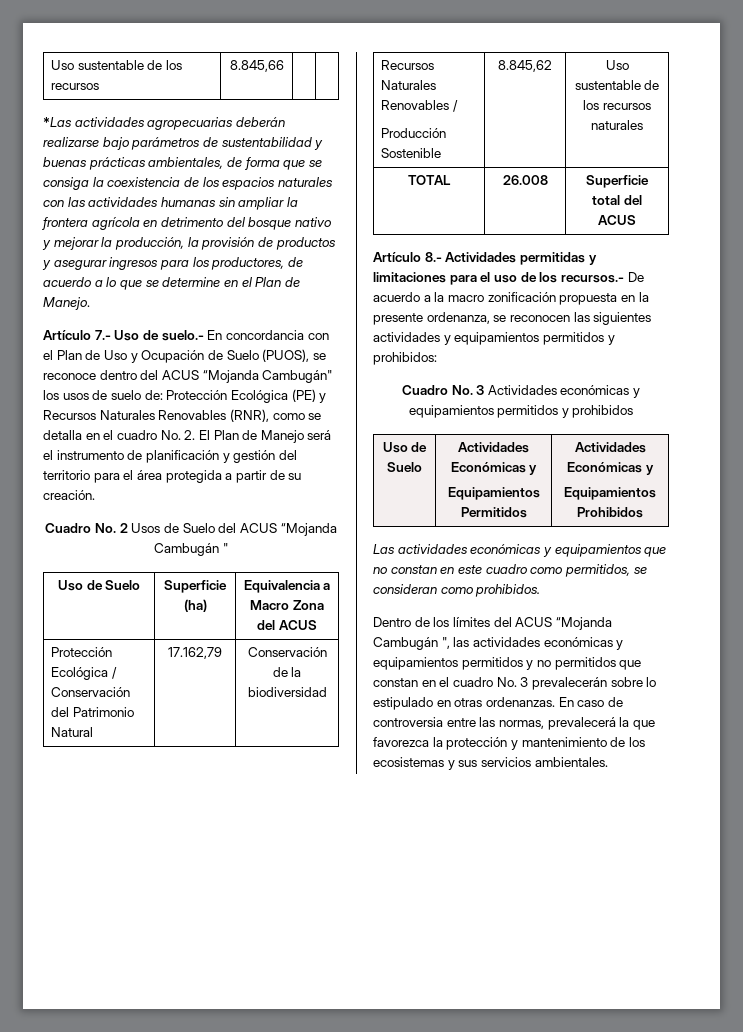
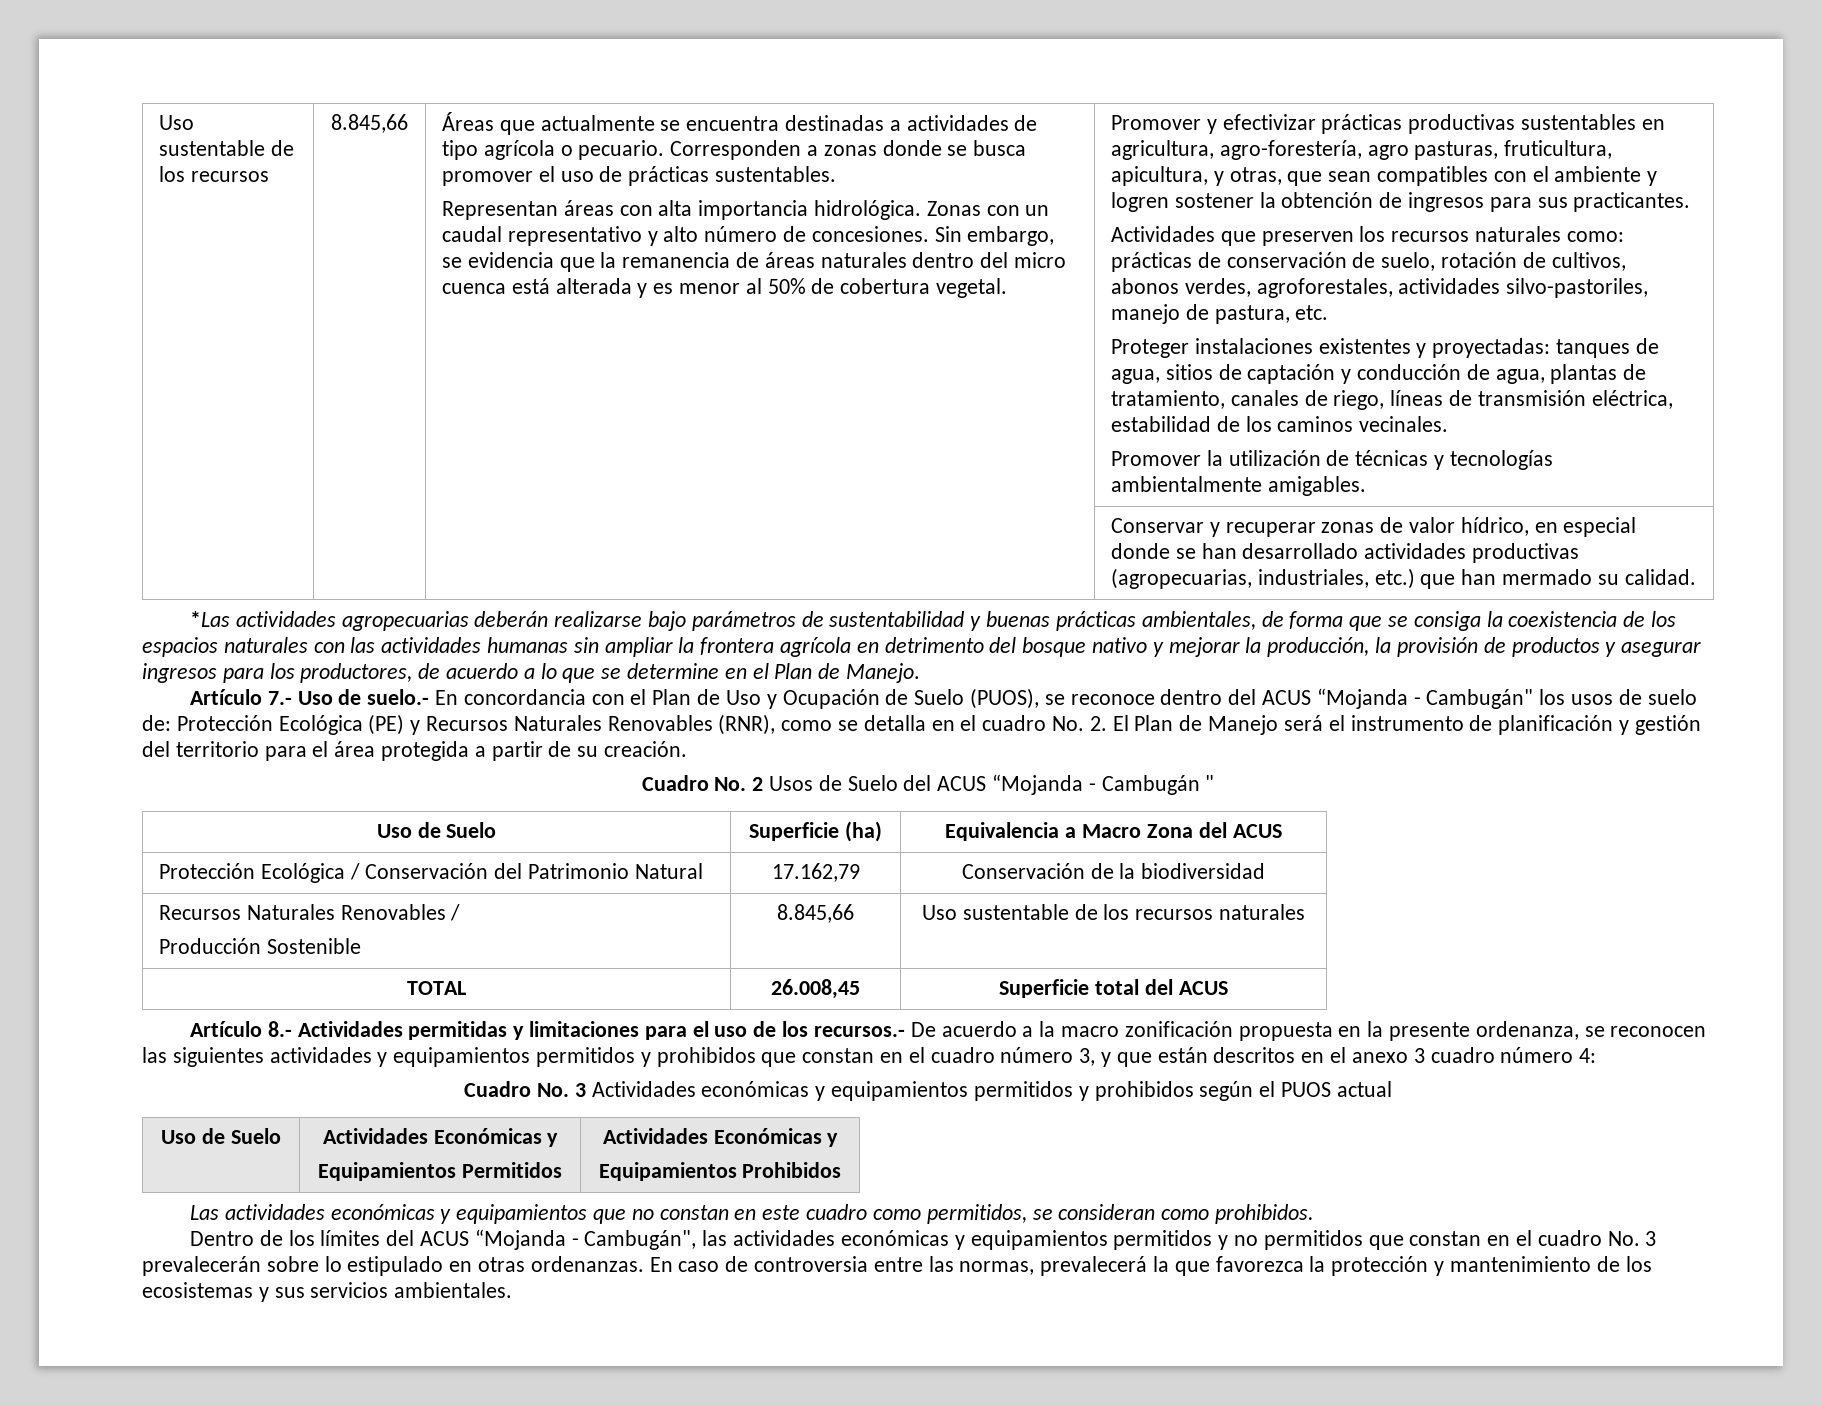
+ Áreas que actualmente se encuentra destinadas a actividades de tipo agrícola o pecuario. Corresponden a zonas donde se busca promover el uso de prácticas sustentables.
+ Representan áreas con alta importancia hidrológica. Zonas con un caudal representativo y alto número de concesiones. Sin embargo, se evidencia que la remanencia de áreas naturales dentro del micro cuenca está alterada y es menor al 50% de cobertura vegetal. | Promover y efectivizar prácticas productivas sustentables en agricultura, agro-forestería, agro pasturas, fruticultura, apicultura, y otras, que sean compatibles con el ambiente y logren sostener la obtención de ingresos para sus practicantes.
+ Actividades que preserven los recursos naturales como: prácticas de conservación de suelo, rotación de cultivos, abonos verdes, agroforestales, actividades silvo-pastoriles, manejo de pastura, etc.
+ Proteger instalaciones existentes y proyectadas: tanques de agua, sitios de captación y conducción de agua, plantas de tratamiento, canales de riego, líneas de transmisión eléctrica, estabilidad de los caminos vecinales.
+ Promover la utilización de técnicas y tecnologías ambientalmente amigables.
+ | | | Conservar y recuperar zonas de valor hídrico, en especial donde se han desarrollado actividades productivas (agropecuarias, industriales, etc.) que han mermado su calidad.
- Artículo 7.- Uso de suelo.- En concordancia con el Plan de Uso y Ocupación de Suelo (PUOS), se reconoce dentro del ACUS “Mojanda Cambugán" los usos de suelo de:
+ Artículo 7.- Uso de suelo.- En concordancia con el Plan de Uso y Ocupación de Suelo (PUOS), se reconoce dentro del ACUS “Mojanda - Cambugán" los usos de suelo de:
- Cuadro No. 2 Usos de Suelo del ACUS “Mojanda Cambugán "
+ Cuadro No. 2 Usos de Suelo del ACUS “Mojanda - Cambugán "
  Recursos Naturales Renovables /
- Producción Sostenible | 8.845,62 | Uso sustentable de los recursos naturales
+ Producción Sostenible | 8.845,66 | Uso sustentable de los recursos naturales
- TOTAL | 26.008 | Superficie total del ACUS
+ TOTAL | 26.008,45 | Superficie total del ACUS
- Artículo 8.- Actividades permitidas y limitaciones para el uso de los recursos.- De acuerdo a la macro zonificación propuesta en la presente ordenanza, se reconocen las siguientes actividades y equipamientos permitidos y prohibidos:
+ Artículo 8.- Actividades permitidas y limitaciones para el uso de los recursos.- De acuerdo a la macro zonificación propuesta en la presente ordenanza, se reconocen las siguientes actividades y equipamientos permitidos y prohibidos que constan en el cuadro número 3, y que están descritos en el anexo 3 cuadro número 4:
- Cuadro No. 3 Actividades económicas y equipamientos permitidos y prohibidos
+ Cuadro No. 3 Actividades económicas y equipamientos permitidos y prohibidos según el PUOS actual
- Dentro de los límites del ACUS “Mojanda Cambugán ", las actividades económicas y equipamientos permitidos y no permitidos que constan en el cuadro No. 3 prevalecerán sobre lo estipulado en otras ordenanzas.
+ Dentro de los límites del ACUS “Mojanda - Cambugán", las actividades económicas y equipamientos permitidos y no permitidos que constan en el cuadro No. 3 prevalecerán sobre lo estipulado en otras ordenanzas.

